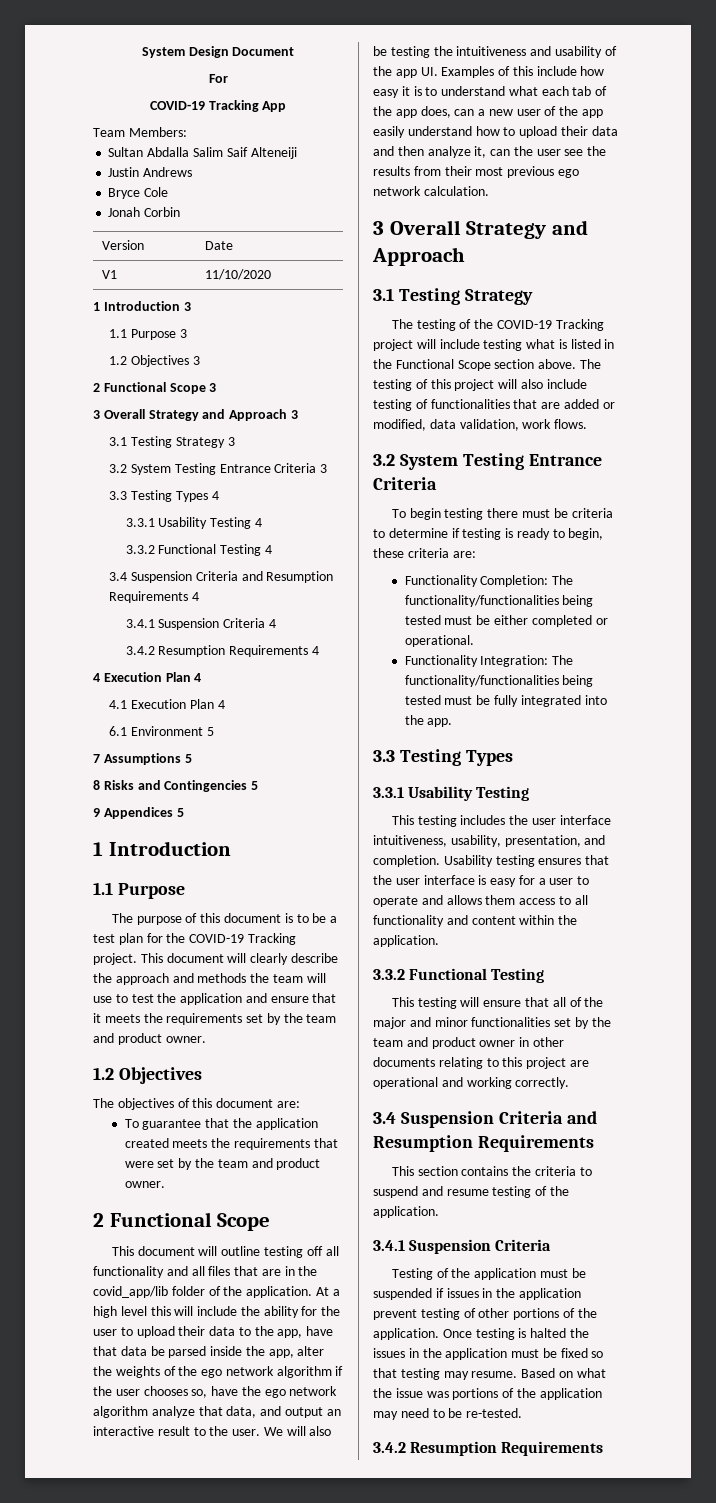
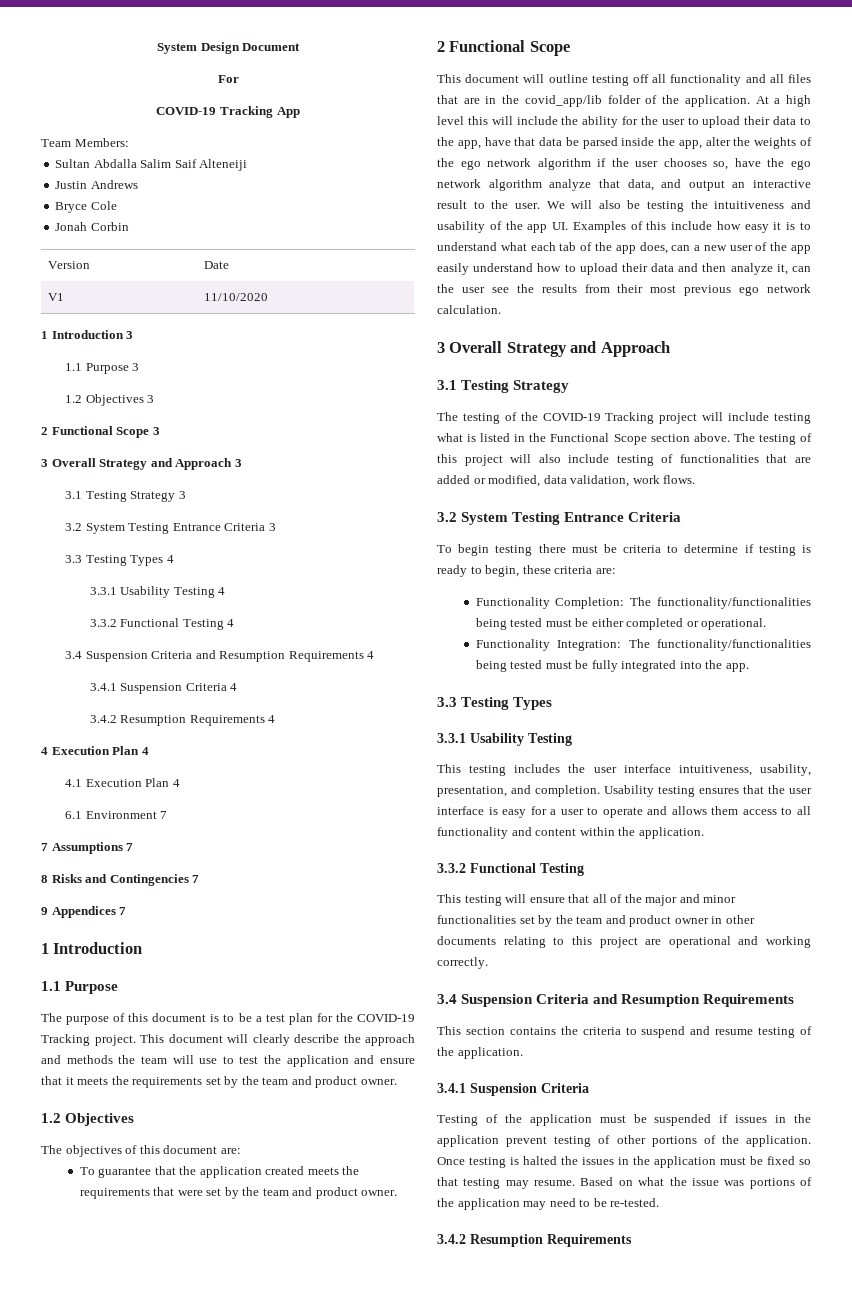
- 6.1 Environment 5
+ 6.1 Environment 7
- 7 Assumptions 5
+ 7 Assumptions 7
- 8 Risks and Contingencies 5
+ 8 Risks and Contingencies 7
- 9 Appendices 5
+ 9 Appendices 7

